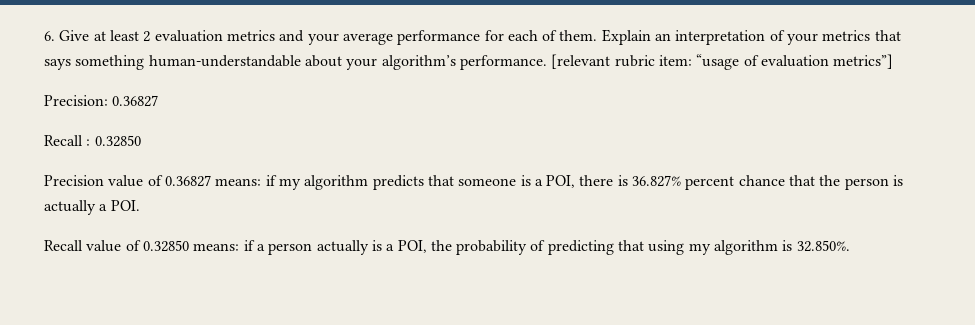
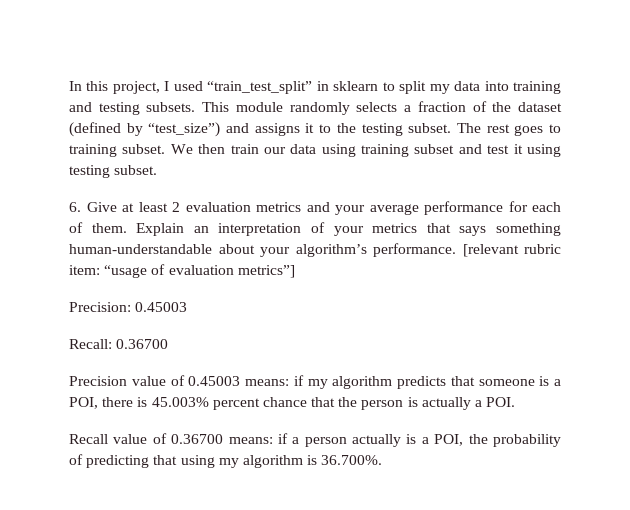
+ In this project, I used “train_test_split” in sklearn to split my data into training and testing subsets. This module randomly selects a fraction of the dataset (defined by “test_size”) and assigns it to the testing subset. The rest goes to training subset. We then train our data using training subset and test it using testing subset.
- Precision: 0.36827
- Recall : 0.32850
+ Precision: 0.45003
+ Recall: 0.36700
- Precision value of 0.36827 means: if my algorithm predicts that someone is a POI, there is 36.827% percent chance that the person is actually a POI.
+ Precision value of 0.45003 means: if my algorithm predicts that someone is a POI, there is 45.003% percent chance that the person is actually a POI.
- Recall value of 0.32850 means: if a person actually is a POI, the probability of predicting that using my algorithm is 32.850%.
+ Recall value of 0.36700 means: if a person actually is a POI, the probability of predicting that using my algorithm is 36.700%.

